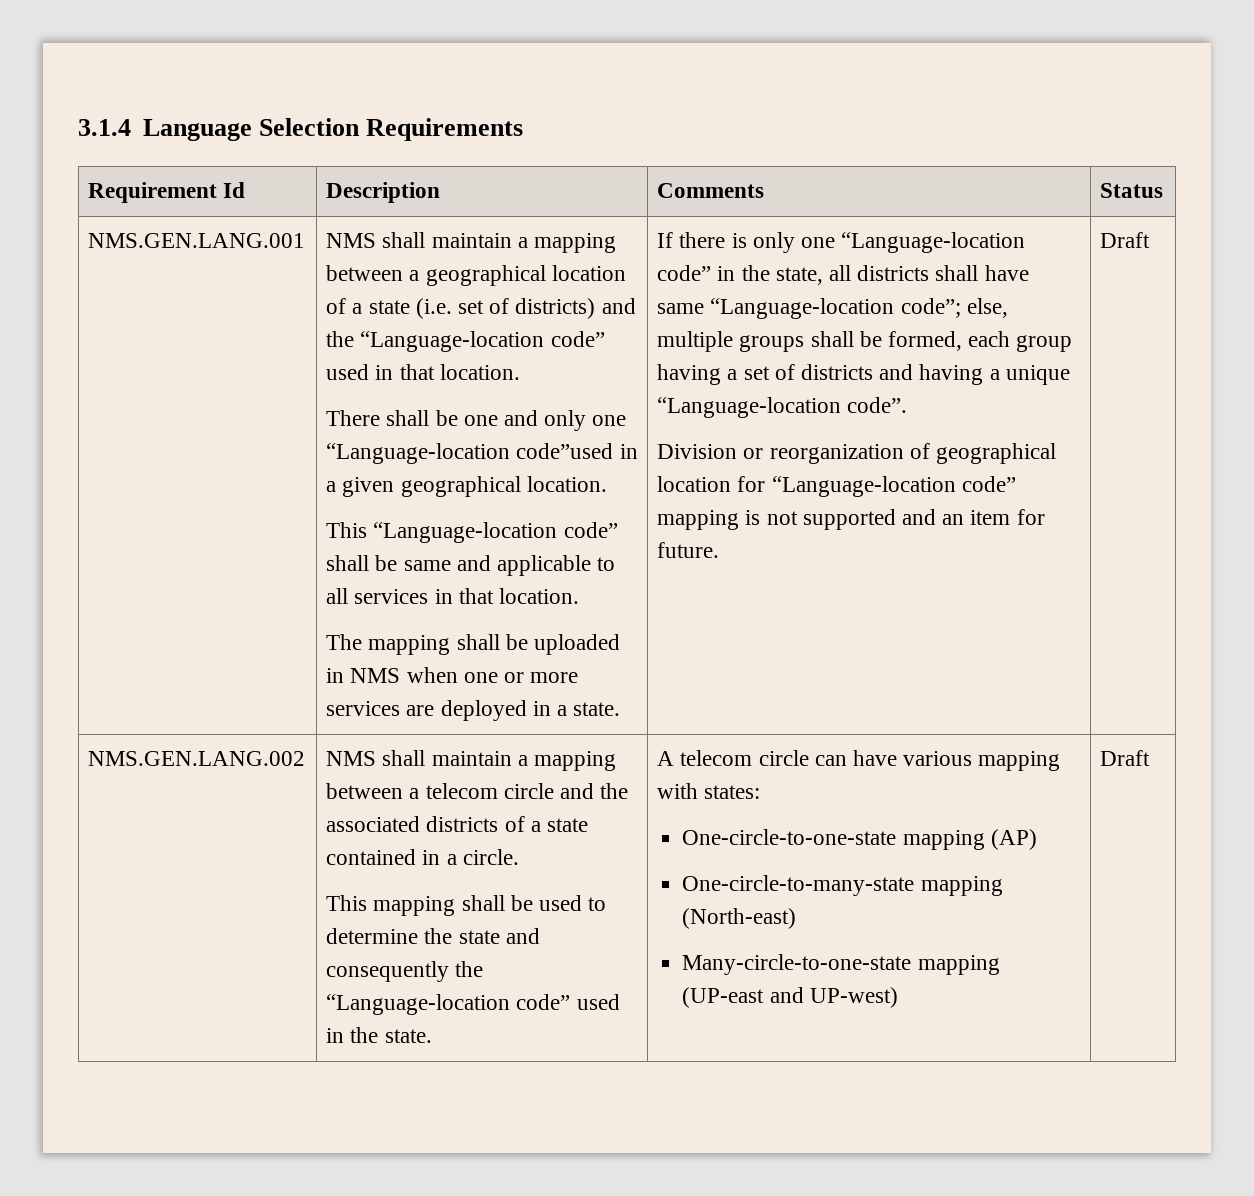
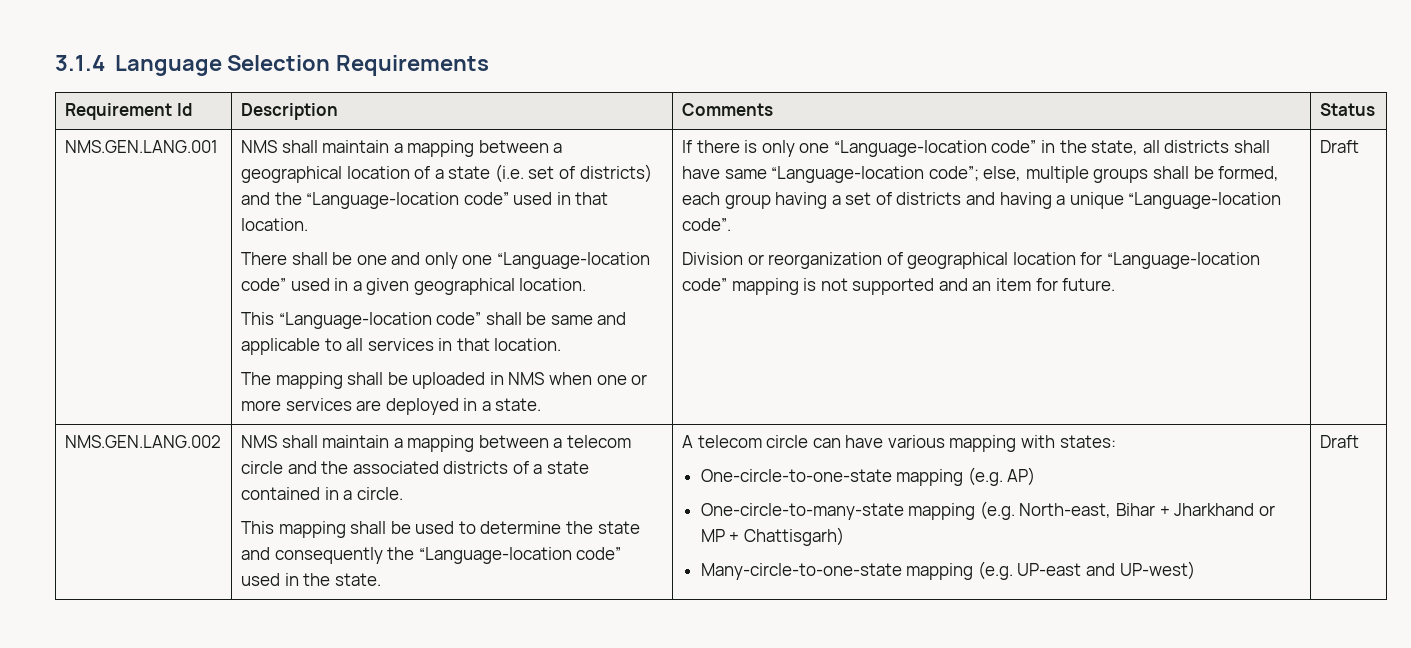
- There shall be one and only one “Language-location code”used in a given geographical location.
+ There shall be one and only one “Language-location code” used in a given geographical location.
- One-circle-to-one-state mapping (AP)
+ One-circle-to-one-state mapping (e.g. AP)
- One-circle-to-many-state mapping (North-east)
+ One-circle-to-many-state mapping (e.g. North-east, Bihar + Jharkhand or MP + Chattisgarh)
- Many-circle-to-one-state mapping (UP-east and UP-west)
+ Many-circle-to-one-state mapping (e.g. UP-east and UP-west)

